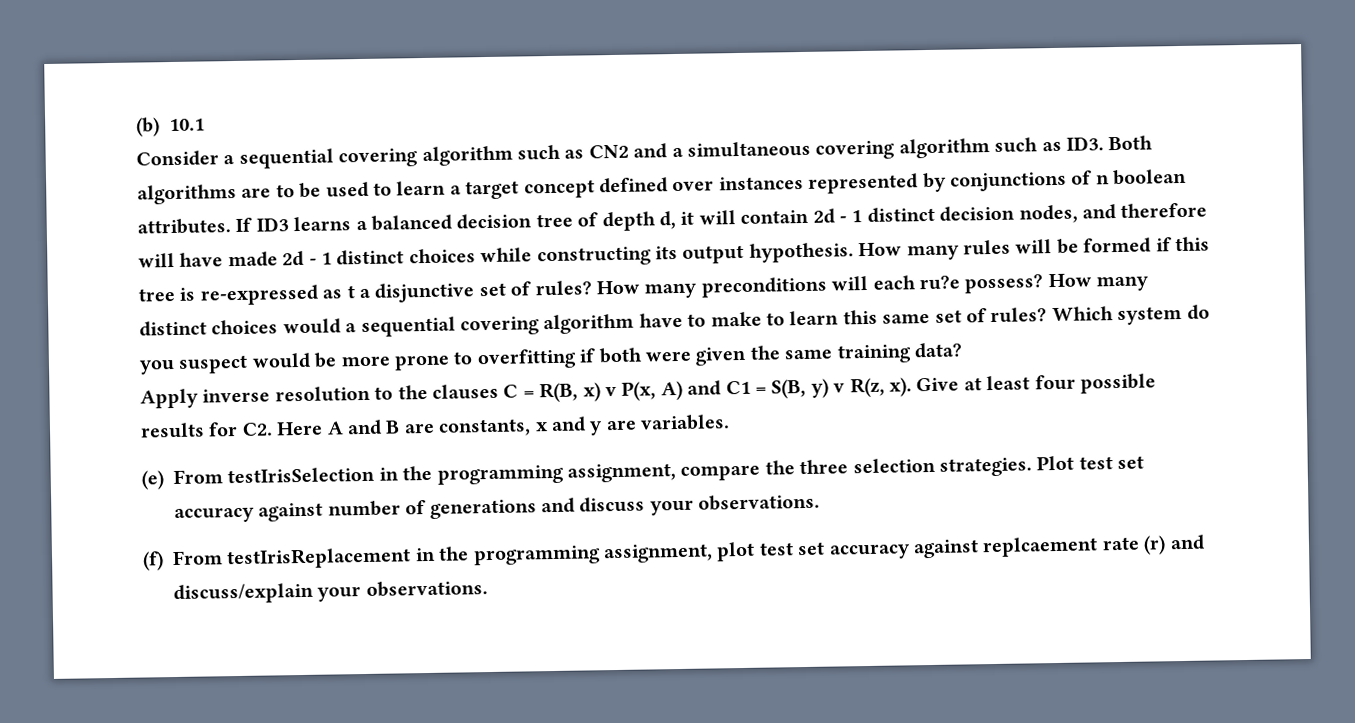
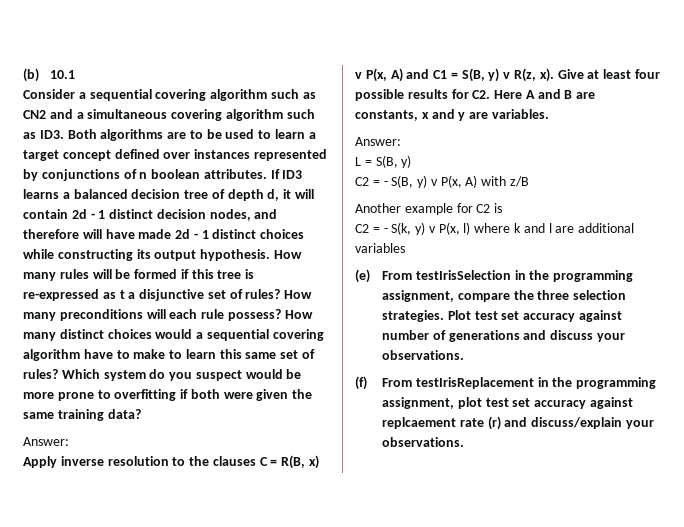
- How many preconditions will each ru?e possess?
+ How many preconditions will each rule possess?
  Which system do you suspect would be more prone to overfitting if both were given the same training data?
+ Answer:
  Give at least four possible results for C2. Here A and B are constants, x and y are variables.
+ Answer:
+ L = S(B, y)
+ C2 = - S(B, y) v P(x, A) with z/B
+ Another example for C2 is
+ C2 = - S(k, y) v P(x, l) where k and l are additional variables

